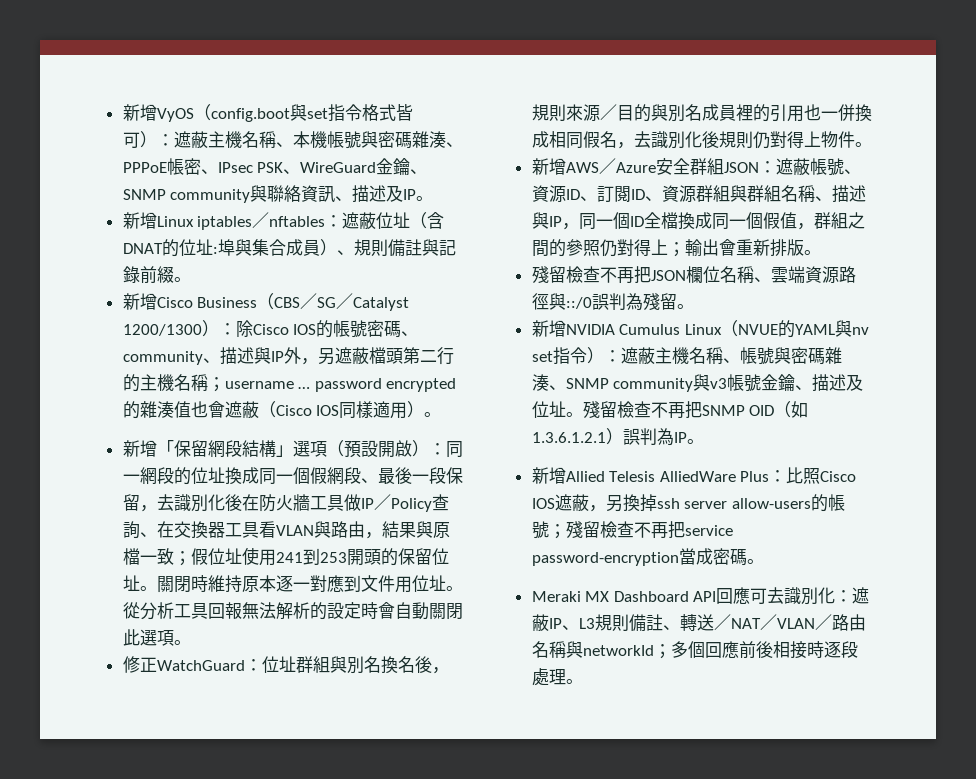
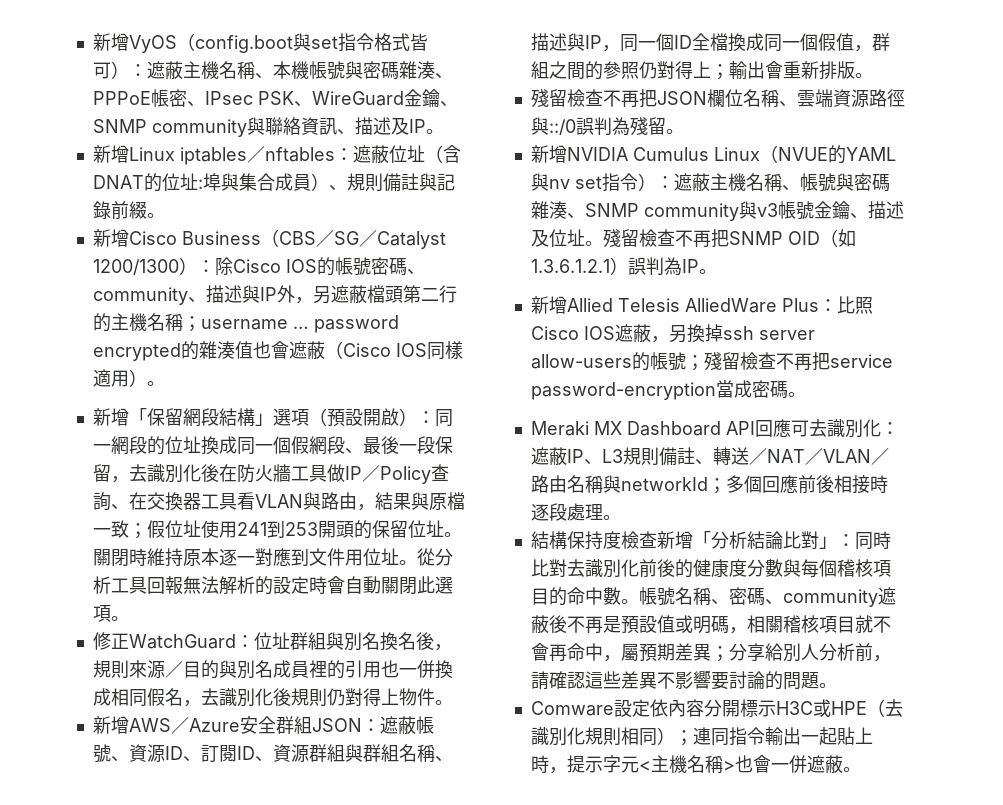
+ 結構保持度檢查新增「分析結論比對」：同時比對去識別化前後的健康度分數與每個稽核項目的命中數。帳號名稱、密碼、community遮蔽後不再是預設值或明碼，相關稽核項目就不會再命中，屬預期差異；分享給別人分析前，請確認這些差異不影響要討論的問題。
+ Comware設定依內容分開標示H3C或HPE（去識別化規則相同）；連同指令輸出一起貼上時，提示字元<主機名稱>也會一併遮蔽。

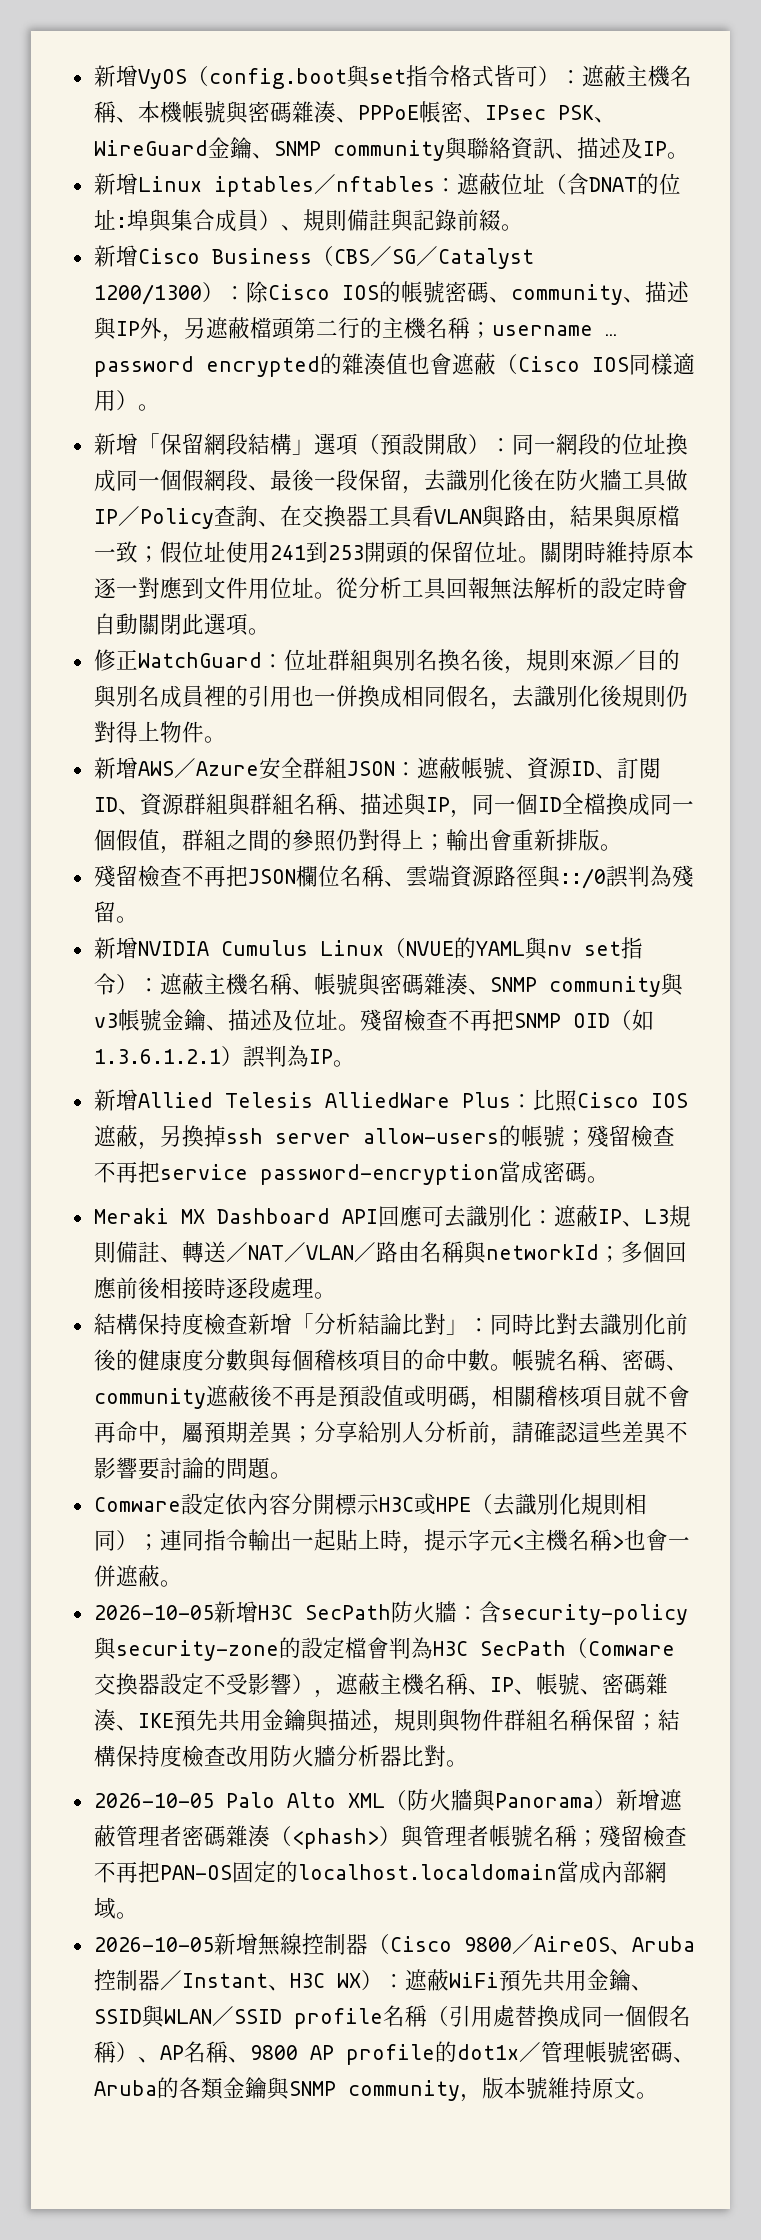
+ 2026-10-05新增H3C SecPath防火牆：含security-policy與security-zone的設定檔會判為H3C SecPath（Comware交換器設定不受影響），遮蔽主機名稱、IP、帳號、密碼雜湊、IKE預先共用金鑰與描述，規則與物件群組名稱保留；結構保持度檢查改用防火牆分析器比對。
+ 2026-10-05 Palo Alto XML（防火牆與Panorama）新增遮蔽管理者密碼雜湊（<phash>）與管理者帳號名稱；殘留檢查不再把PAN-OS固定的localhost.localdomain當成內部網域。
+ 2026-10-05新增無線控制器（Cisco 9800／AireOS、Aruba控制器／Instant、H3C WX）：遮蔽WiFi預先共用金鑰、SSID與WLAN／SSID profile名稱（引用處替換成同一個假名稱）、AP名稱、9800 AP profile的dot1x／管理帳號密碼、Aruba的各類金鑰與SNMP community，版本號維持原文。

